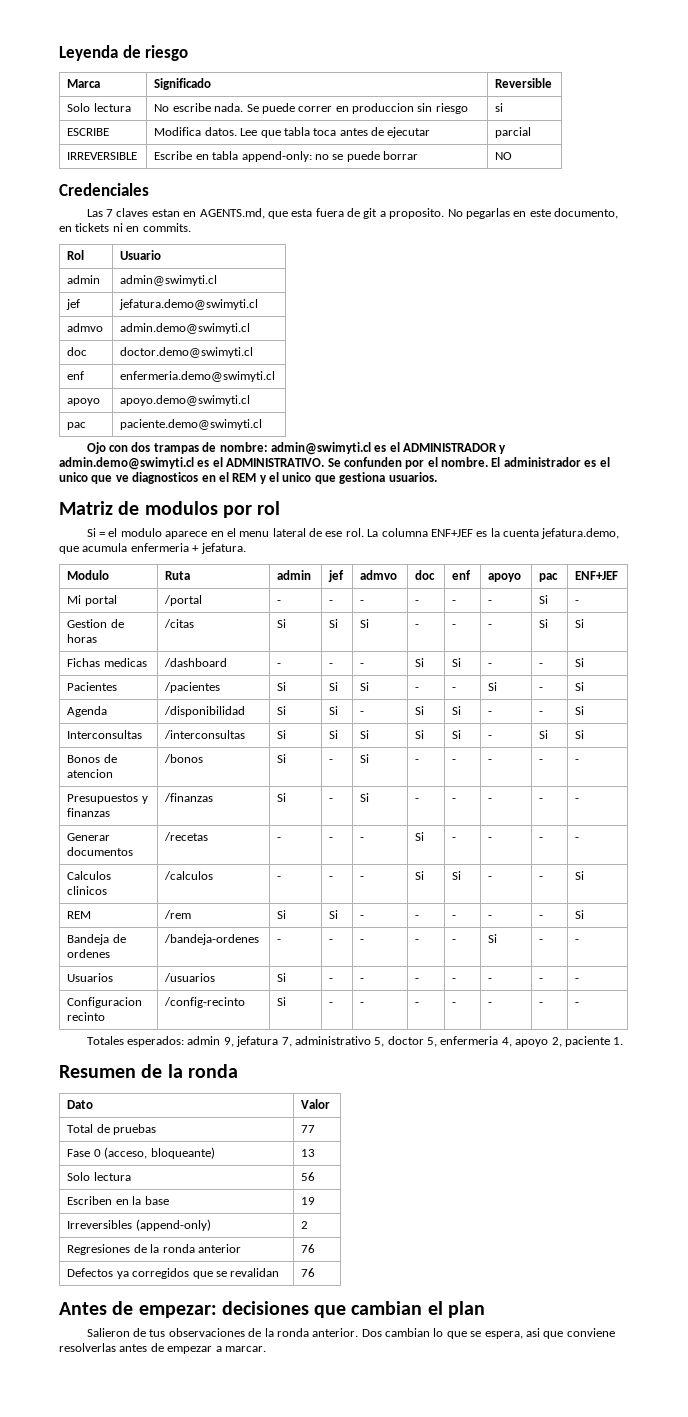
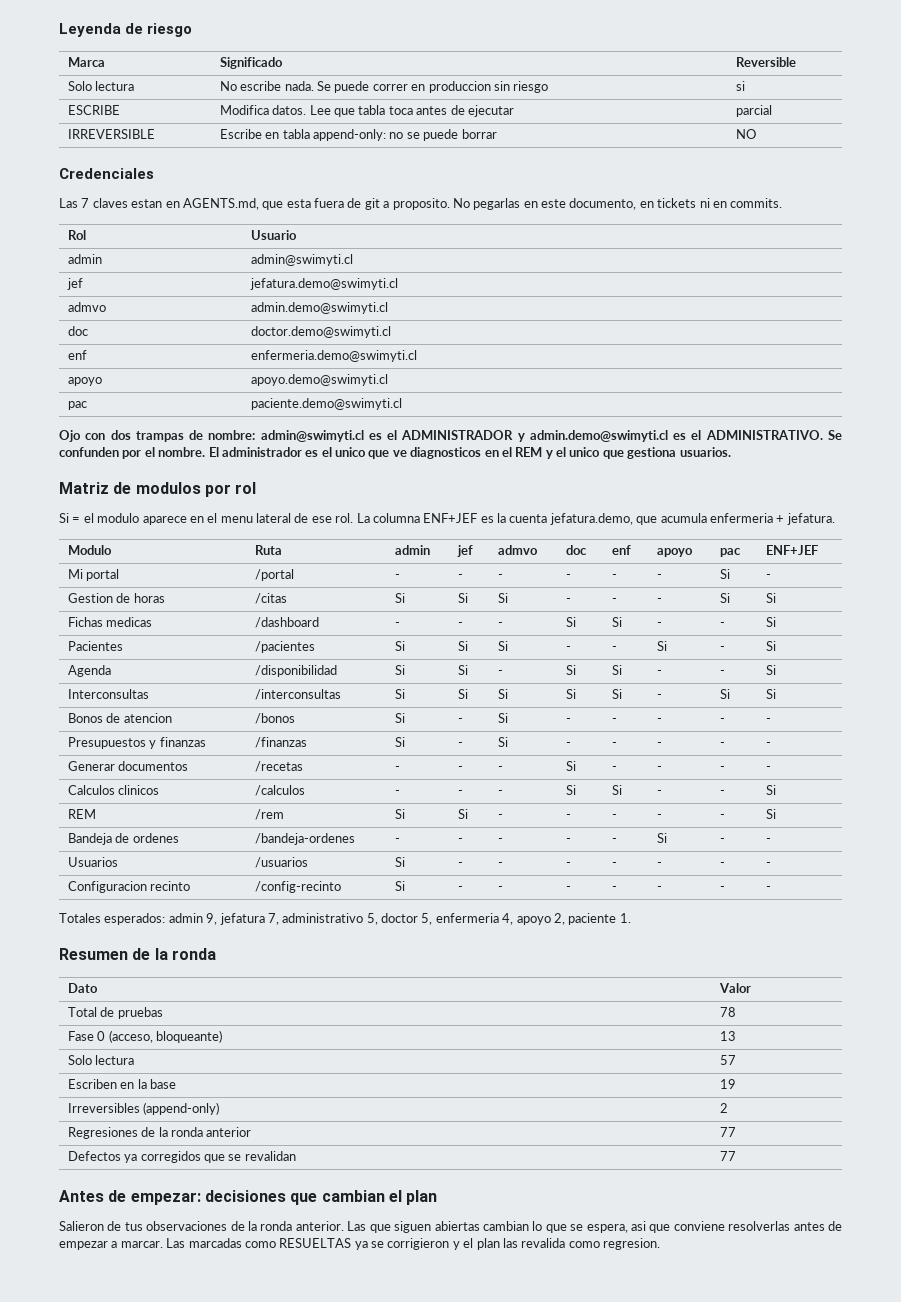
- Total de pruebas | 77
+ Total de pruebas | 78
- Solo lectura | 56
+ Solo lectura | 57
- Regresiones de la ronda anterior | 76
+ Regresiones de la ronda anterior | 77
- Defectos ya corregidos que se revalidan | 76
+ Defectos ya corregidos que se revalidan | 77
- Dos cambian lo que se espera, asi que conviene resolverlas antes de empezar a marcar.
+ Las que siguen abiertas cambian lo que se espera, asi que conviene resolverlas antes de empezar a marcar.
+ Las marcadas como RESUELTAS ya se corrigieron y el plan las revalida como regresion.

